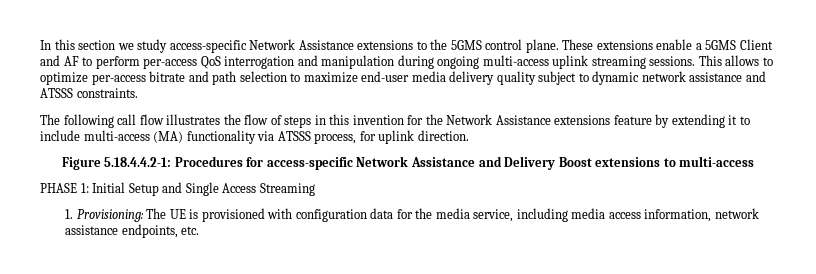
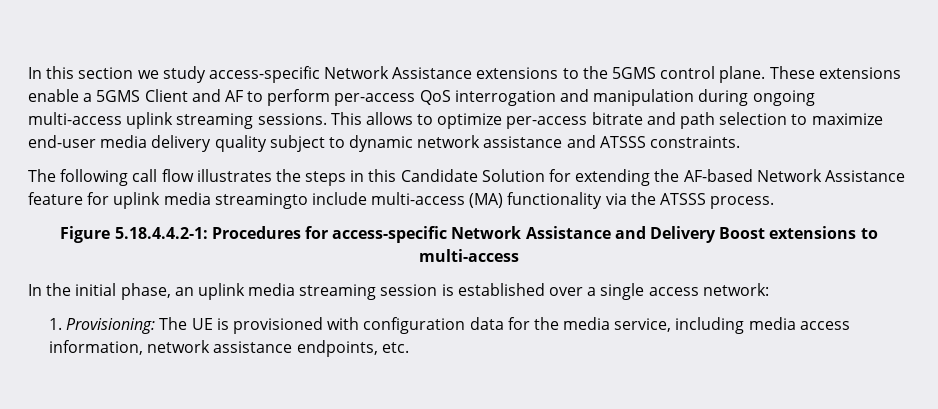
- The following call flow illustrates the flow of steps in this invention for the Network Assistance extensions feature by extending it to include multi-access (MA) functionality via ATSSS process, for uplink direction.
+ The following call flow illustrates the steps in this Candidate Solution for extending the AF-based Network Assistance feature for uplink media streamingto include multi-access (MA) functionality via the ATSSS process.
- PHASE 1: Initial Setup and Single Access Streaming
+ In the initial phase, an uplink media streaming session is established over a single access network:

